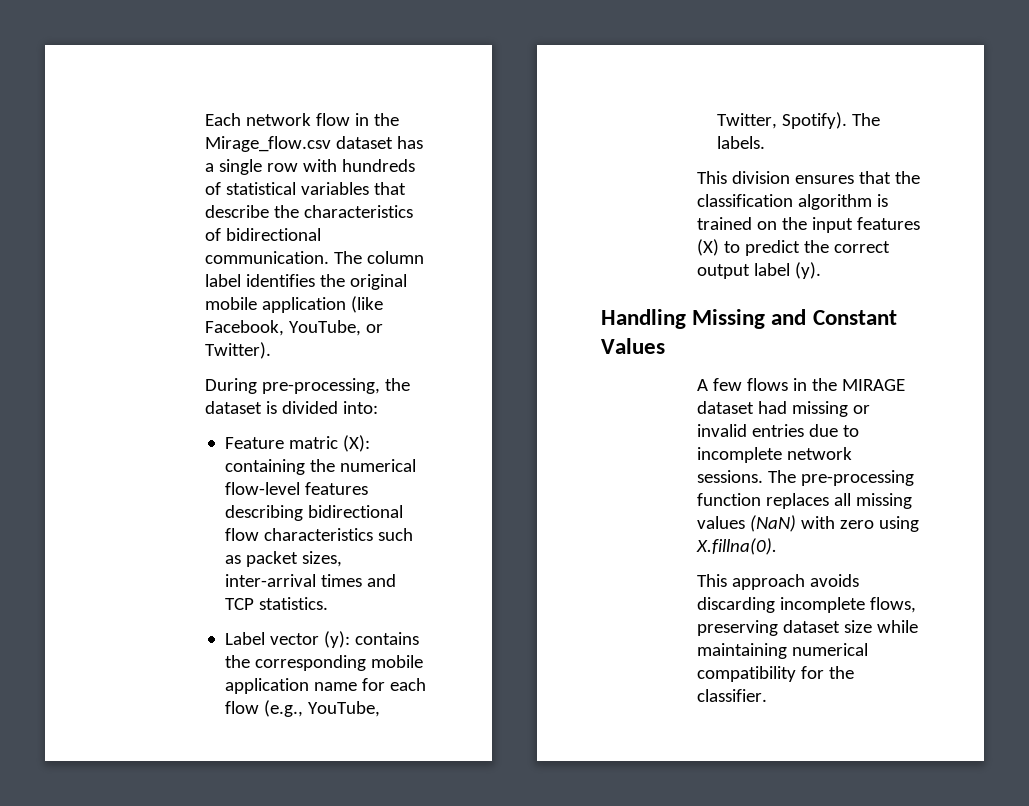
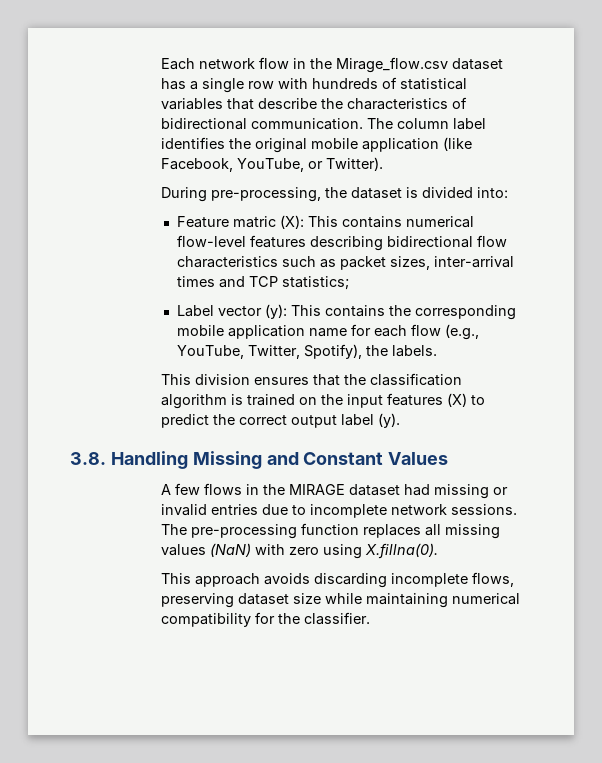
- Feature matric (X): containing the numerical flow-level features describing bidirectional flow characteristics such as packet sizes, inter-arrival times and TCP statistics.
+ Feature matric (X): This contains numerical flow-level features describing bidirectional flow characteristics such as packet sizes, inter-arrival times and TCP statistics;
- Label vector (y): contains the corresponding mobile application name for each flow (e.g., YouTube, Twitter, Spotify). The labels.
+ Label vector (y): This contains the corresponding mobile application name for each flow (e.g., YouTube, Twitter, Spotify), the labels.
- Handling Missing and Constant Values
+ 3.8. Handling Missing and Constant Values

